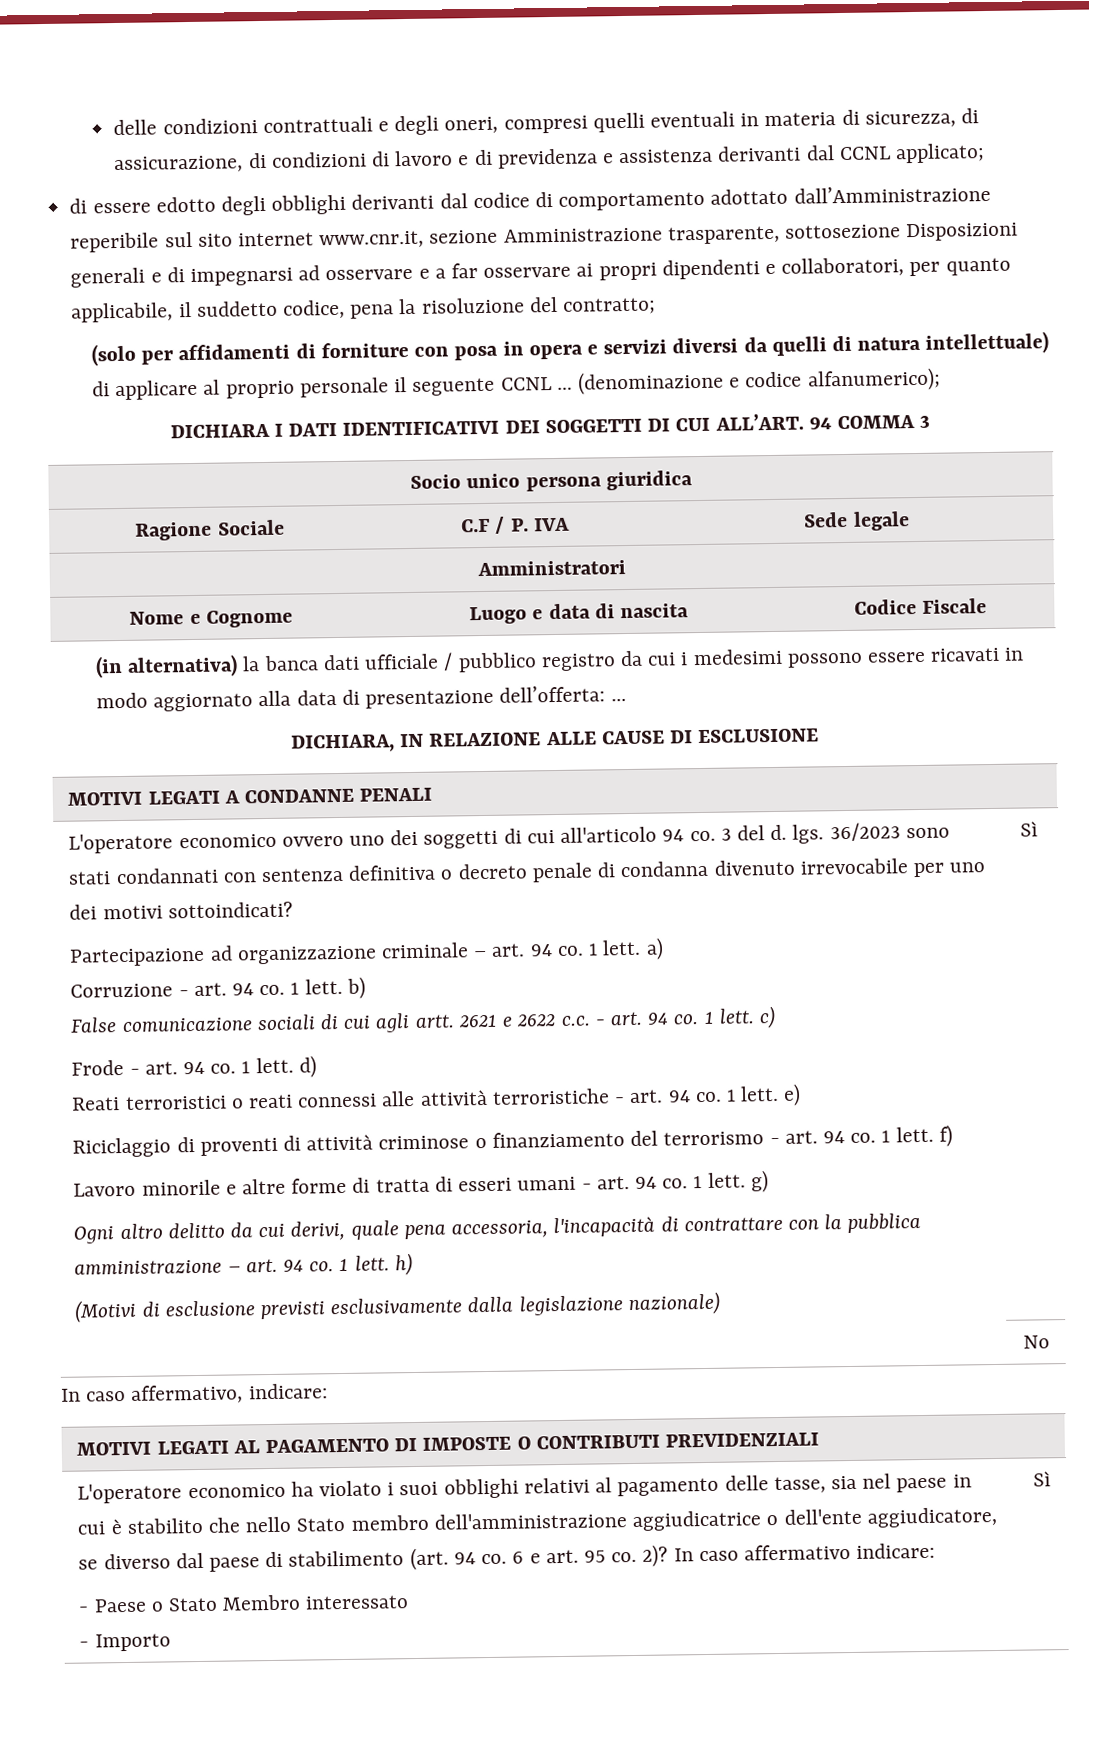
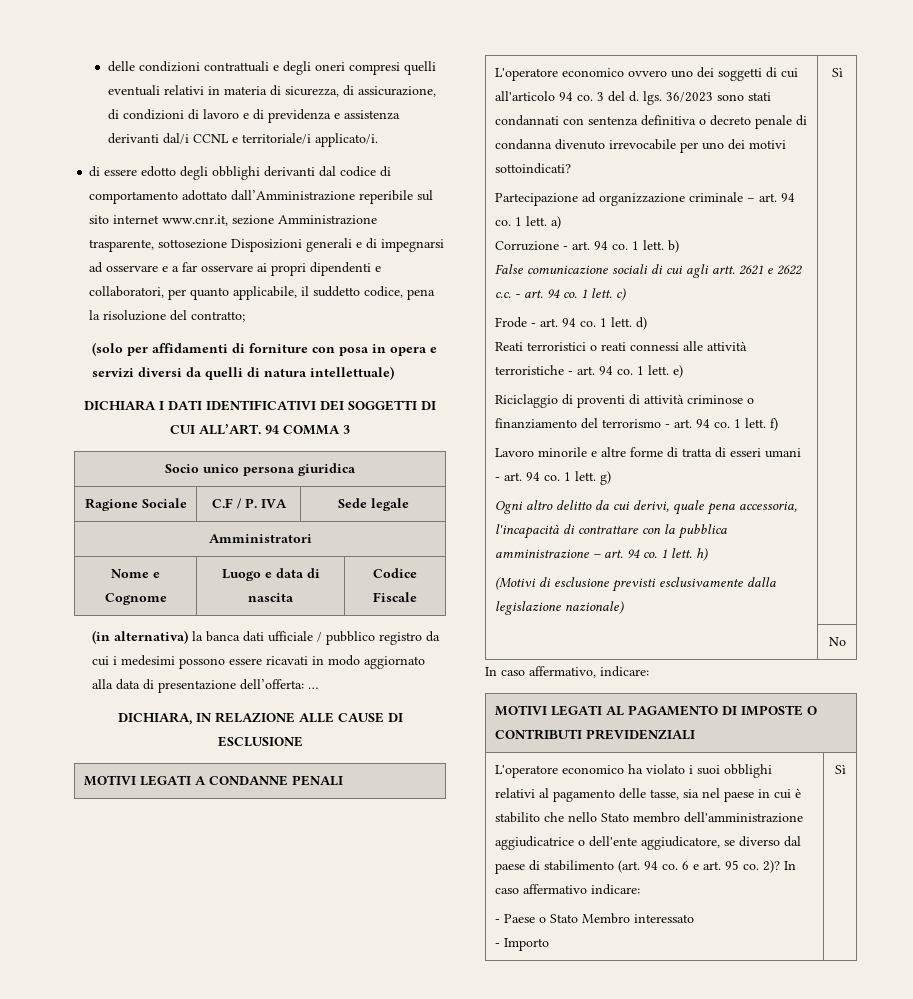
- delle condizioni contrattuali e degli oneri, compresi quelli eventuali in materia di sicurezza, di assicurazione, di condizioni di lavoro e di previdenza e assistenza derivanti dal CCNL applicato;
+ delle condizioni contrattuali e degli oneri compresi quelli eventuali relativi in materia di sicurezza, di assicurazione, di condizioni di lavoro e di previdenza e assistenza derivanti dal/i CCNL e territoriale/i applicato/i.
- (solo per affidamenti di forniture con posa in opera e servizi diversi da quelli di natura intellettuale) di applicare al proprio personale il seguente CCNL … (denominazione e codice alfanumerico);
+ (solo per affidamenti di forniture con posa in opera e servizi diversi da quelli di natura intellettuale)

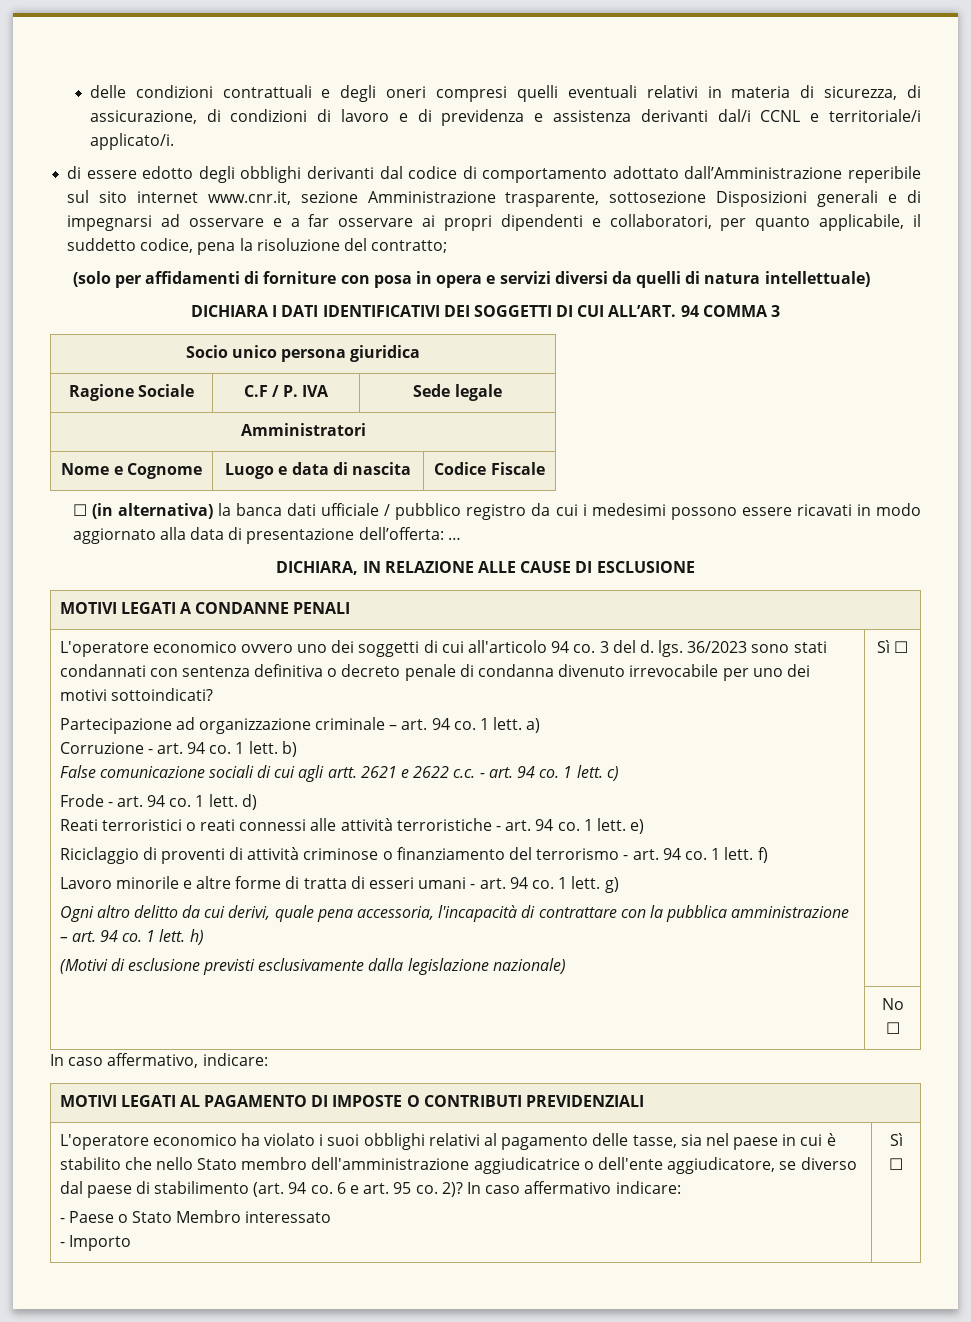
- (in alternativa) la banca dati ufficiale / pubblico registro da cui i medesimi possono essere ricavati in modo aggiornato alla data di presentazione dell’offerta: …
+ ☐ (in alternativa) la banca dati ufficiale / pubblico registro da cui i medesimi possono essere ricavati in modo aggiornato alla data di presentazione dell’offerta: …
- (Motivi di esclusione previsti esclusivamente dalla legislazione nazionale) | Sì
+ (Motivi di esclusione previsti esclusivamente dalla legislazione nazionale) | Sì ☐
- | No
+ | No ☐
- - Importo | Sì
+ - Importo | Sì ☐

